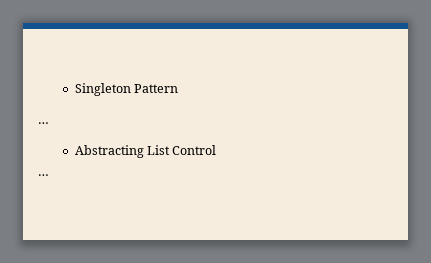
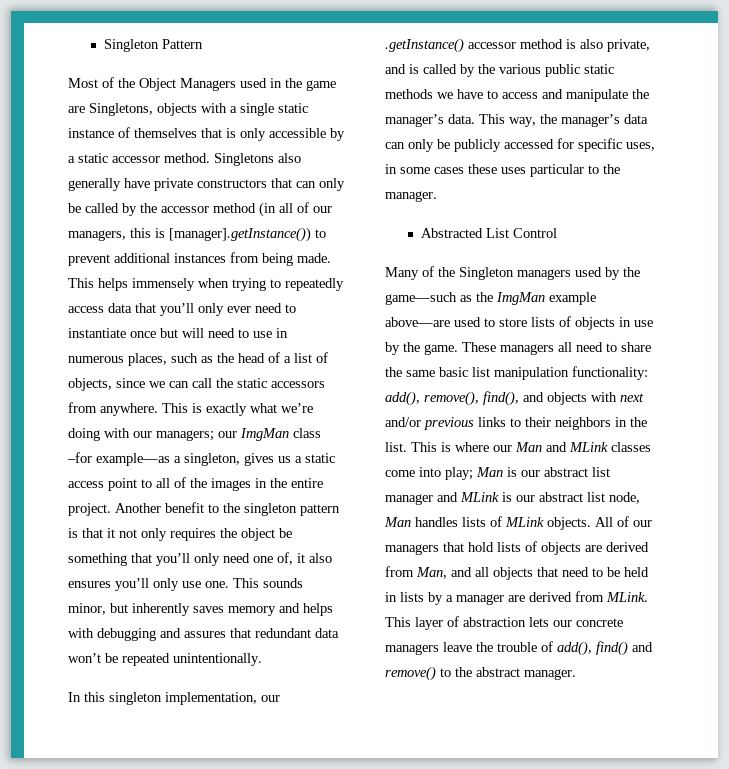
  Singleton Pattern
- …
- Abstracting List Control
- …
+ Most of the Object Managers used in the game are Singletons, objects with a single static instance of themselves that is only accessible by a static accessor method. Singletons also generally have private constructors that can only be called by the accessor method (in all of our managers, this is [manager].getInstance()) to prevent additional instances from being made. This helps immensely when trying to repeatedly access data that you’ll only ever need to instantiate once but will need to use in numerous places, such as the head of a list of objects, since we can call the static accessors from anywhere. This is exactly what we’re doing with our managers; our ImgMan class –for example—as a singleton, gives us a static access point to all of the images in the entire project. Another benefit to the singleton pattern is that it not only requires the object be something that you’ll only need one of, it also ensures you’ll only use one. This sounds minor, but inherently saves memory and helps with debugging and assures that redundant data won’t be repeated unintentionally.
+ In this singleton implementation, our .getInstance() accessor method is also private, and is called by the various public static methods we have to access and manipulate the manager’s data. This way, the manager’s data can only be publicly accessed for specific uses, in some cases these uses particular to the manager.
+ Abstracted List Control
+ Many of the Singleton managers used by the game—such as the ImgMan example above—are used to store lists of objects in use by the game. These managers all need to share the same basic list manipulation functionality: add(), remove(), find(), and objects with next and/or previous links to their neighbors in the list. This is where our Man and MLink classes come into play; Man is our abstract list manager and MLink is our abstract list node, Man handles lists of MLink objects. All of our managers that hold lists of objects are derived from Man, and all objects that need to be held in lists by a manager are derived from MLink. This layer of abstraction lets our concrete managers leave the trouble of add(), find() and remove() to the abstract manager.

